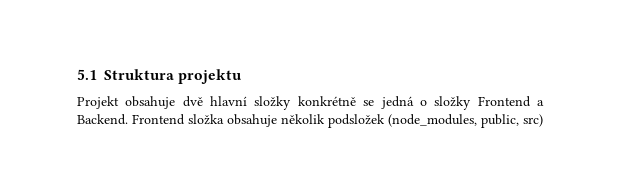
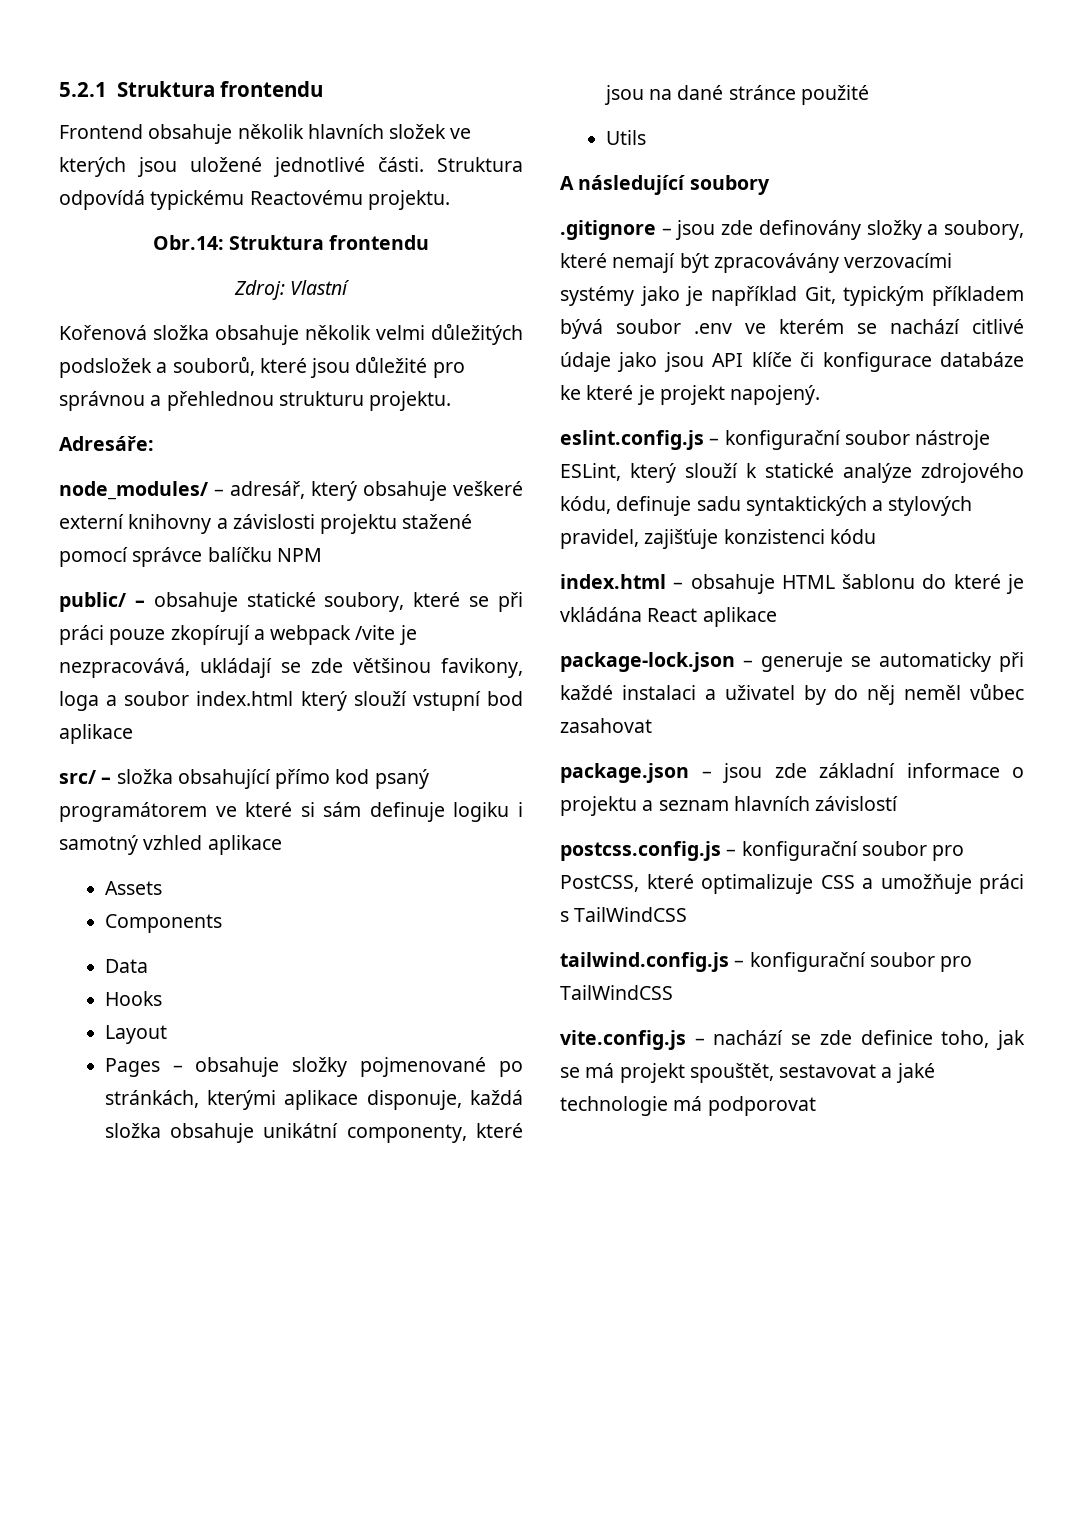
- 5.1 Struktura projektu
- Projekt obsahuje dvě hlavní složky konkrétně se jedná o složky Frontend a Backend. Frontend složka obsahuje několik podsložek (node_modules, public, src)
+ 5.2.1 Struktura frontendu
+ Frontend obsahuje několik hlavních složek ve kterých jsou uložené jednotlivé části. Struktura odpovídá typickému Reactovému projektu.
+ Obr.14: Struktura frontendu
+ Zdroj: Vlastní
+ Kořenová složka obsahuje několik velmi důležitých podsložek a souborů, které jsou důležité pro správnou a přehlednou strukturu projektu.
+ Adresáře:
+ node_modules/ – adresář, který obsahuje veškeré externí knihovny a závislosti projektu stažené pomocí správce balíčku NPM
+ public/ – obsahuje statické soubory, které se při práci pouze zkopírují a webpack /vite je nezpracovává, ukládají se zde většinou favikony, loga a soubor index.html který slouží vstupní bod aplikace
+ src/ – složka obsahující přímo kod psaný programátorem ve které si sám definuje logiku i samotný vzhled aplikace
+ Assets
+ Components
+ Data
+ Hooks
+ Layout
+ Pages – obsahuje složky pojmenované po stránkách, kterými aplikace disponuje, každá složka obsahuje unikátní componenty, které jsou na dané stránce použité
+ Utils
+ A následující soubory
+ .gitignore – jsou zde definovány složky a soubory, které nemají být zpracovávány verzovacími systémy jako je například Git, typickým příkladem bývá soubor .env ve kterém se nachází citlivé údaje jako jsou API klíče či konfigurace databáze ke které je projekt napojený.
+ eslint.config.js – konfigurační soubor nástroje ESLint, který slouží k statické analýze zdrojového kódu, definuje sadu syntaktických a stylových pravidel, zajišťuje konzistenci kódu
+ index.html – obsahuje HTML šablonu do které je vkládána React aplikace
+ package-lock.json – generuje se automaticky při každé instalaci a uživatel by do něj neměl vůbec zasahovat
+ package.json – jsou zde základní informace o projektu a seznam hlavních závislostí
+ postcss.config.js – konfigurační soubor pro PostCSS, které optimalizuje CSS a umožňuje práci s TailWindCSS
+ tailwind.config.js – konfigurační soubor pro TailWindCSS
+ vite.config.js – nachází se zde definice toho, jak se má projekt spouštět, sestavovat a jaké technologie má podporovat

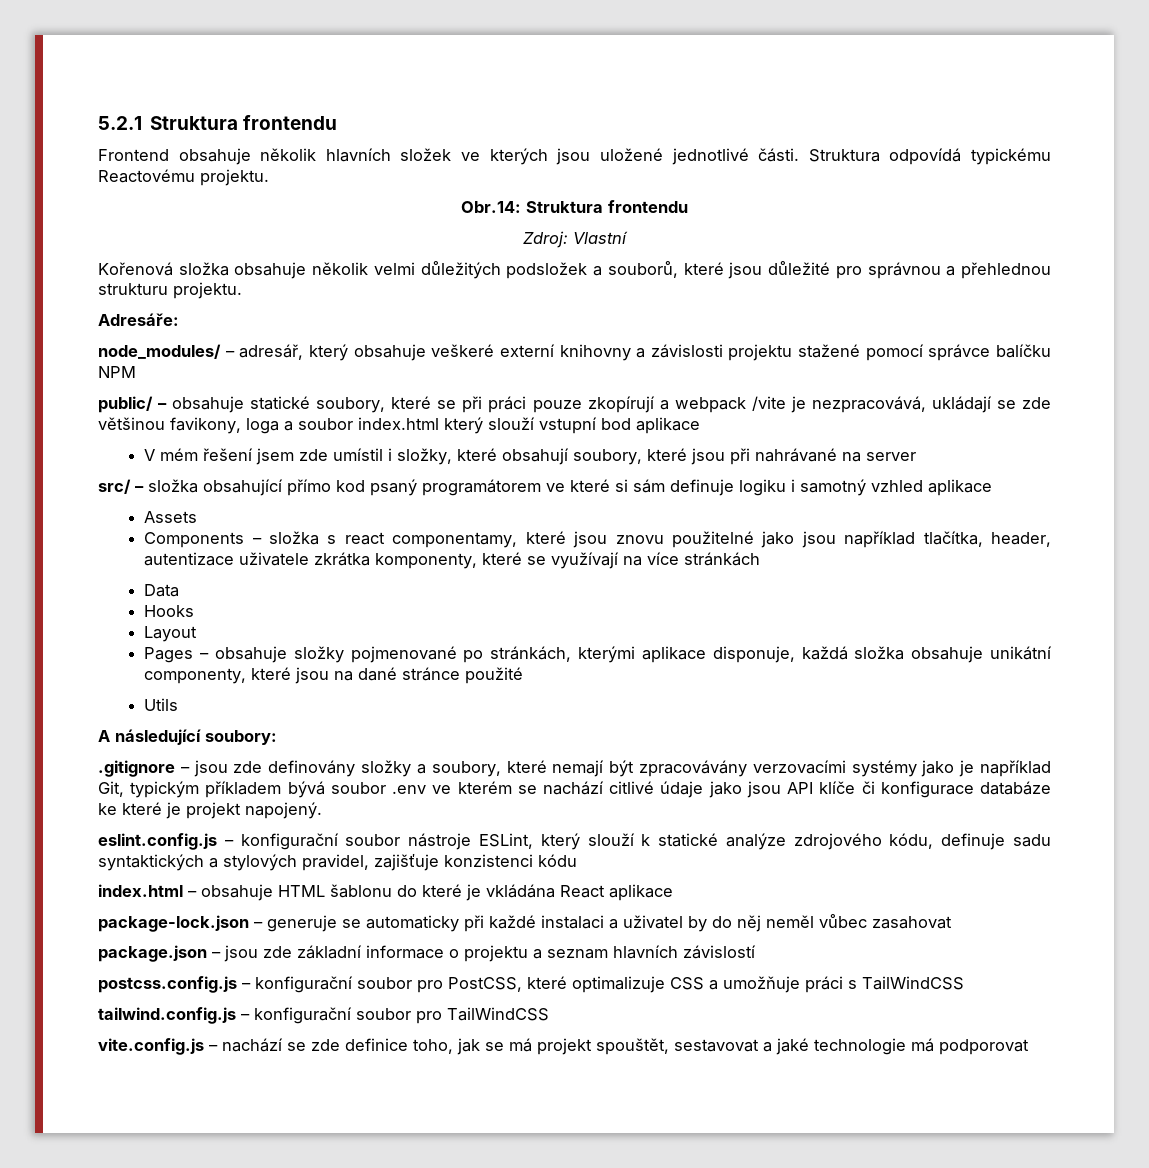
+ V mém řešení jsem zde umístil i složky, které obsahují soubory, které jsou při nahrávané na server
- Components
+ Components – složka s react componentamy, které jsou znovu použitelné jako jsou například tlačítka, header, autentizace uživatele zkrátka komponenty, které se využívají na více stránkách
- A následující soubory
+ A následující soubory:

